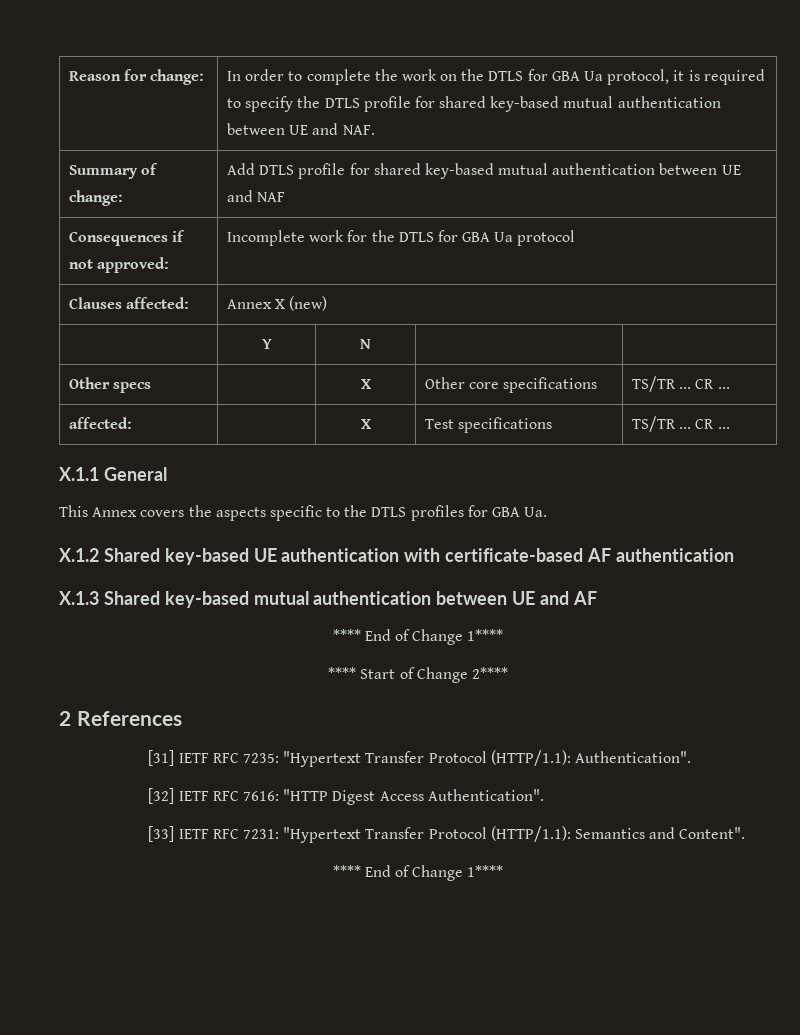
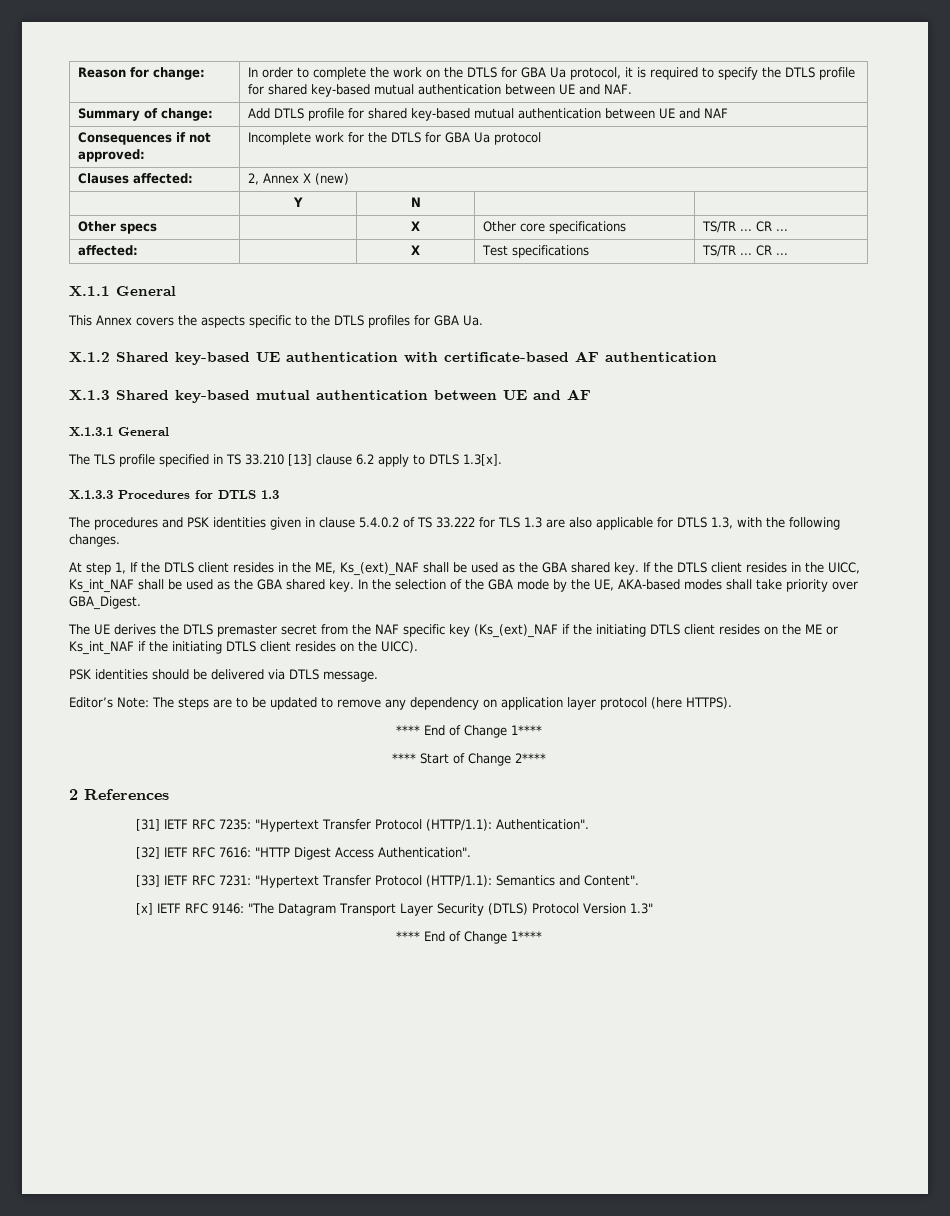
- Clauses affected: | Annex X (new)
+ Clauses affected: | 2, Annex X (new)
+ X.1.3.1 General
+ The TLS profile specified in TS 33.210 [13] clause 6.2 apply to DTLS 1.3[x].
+ X.1.3.3 Procedures for DTLS 1.3
+ The procedures and PSK identities given in clause 5.4.0.2 of TS 33.222 for TLS 1.3 are also applicable for DTLS 1.3, with the following changes.
+ At step 1, If the DTLS client resides in the ME, Ks_(ext)_NAF shall be used as the GBA shared key. If the DTLS client resides in the UICC, Ks_int_NAF shall be used as the GBA shared key. In the selection of the GBA mode by the UE, AKA-based modes shall take priority over GBA_Digest.
+ The UE derives the DTLS premaster secret from the NAF specific key (Ks_(ext)_NAF if the initiating DTLS client resides on the ME or Ks_int_NAF if the initiating DTLS client resides on the UICC).
+ PSK identities should be delivered via DTLS message.
+ Editor’s Note: The steps are to be updated to remove any dependency on application layer protocol (here HTTPS).
+ [x] IETF RFC 9146: "The Datagram Transport Layer Security (DTLS) Protocol Version 1.3"

